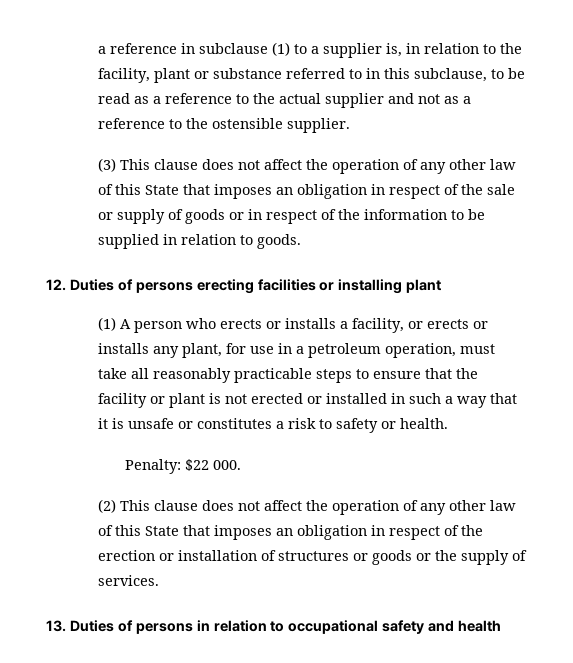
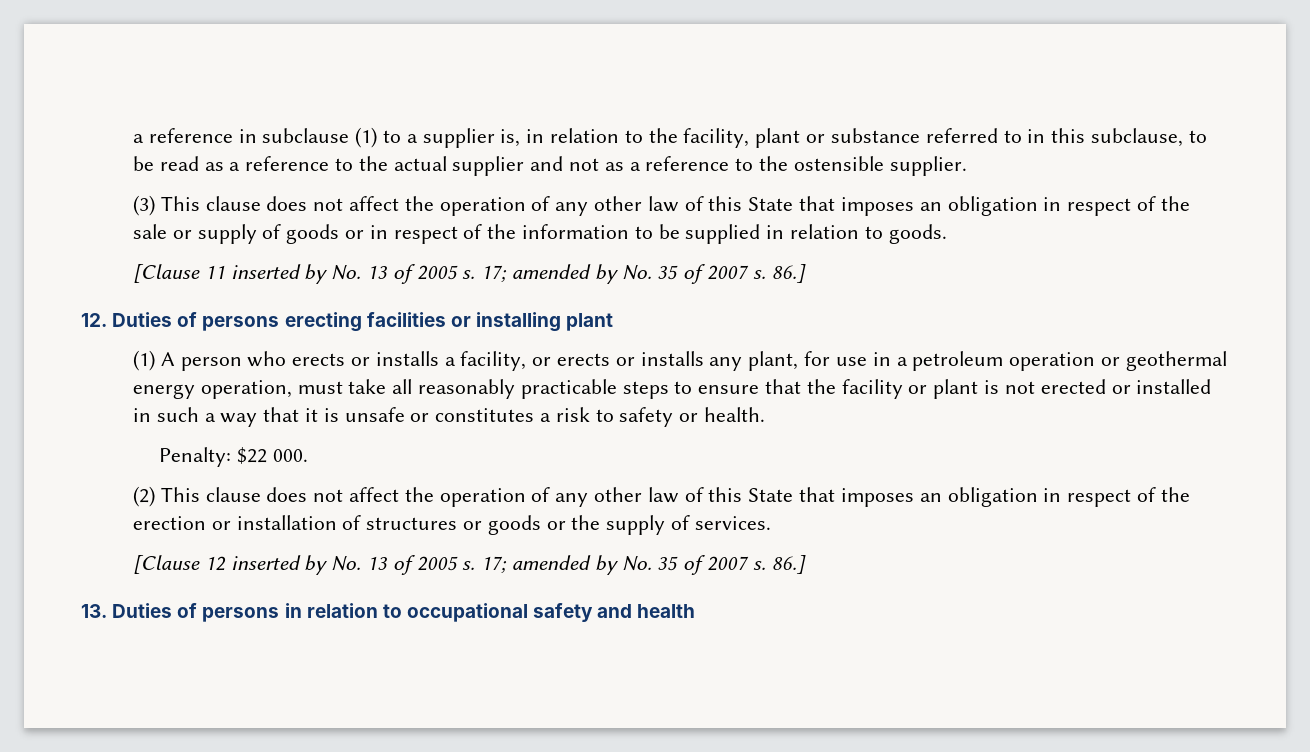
+ [Clause 11 inserted by No. 13 of 2005 s. 17; amended by No. 35 of 2007 s. 86.]
- (1) A person who erects or installs a facility, or erects or installs any plant, for use in a petroleum operation, must take all reasonably practicable steps to ensure that the facility or plant is not erected or installed in such a way that it is unsafe or constitutes a risk to safety or health.
+ (1) A person who erects or installs a facility, or erects or installs any plant, for use in a petroleum operation or geothermal energy operation, must take all reasonably practicable steps to ensure that the facility or plant is not erected or installed in such a way that it is unsafe or constitutes a risk to safety or health.
+ [Clause 12 inserted by No. 13 of 2005 s. 17; amended by No. 35 of 2007 s. 86.]

